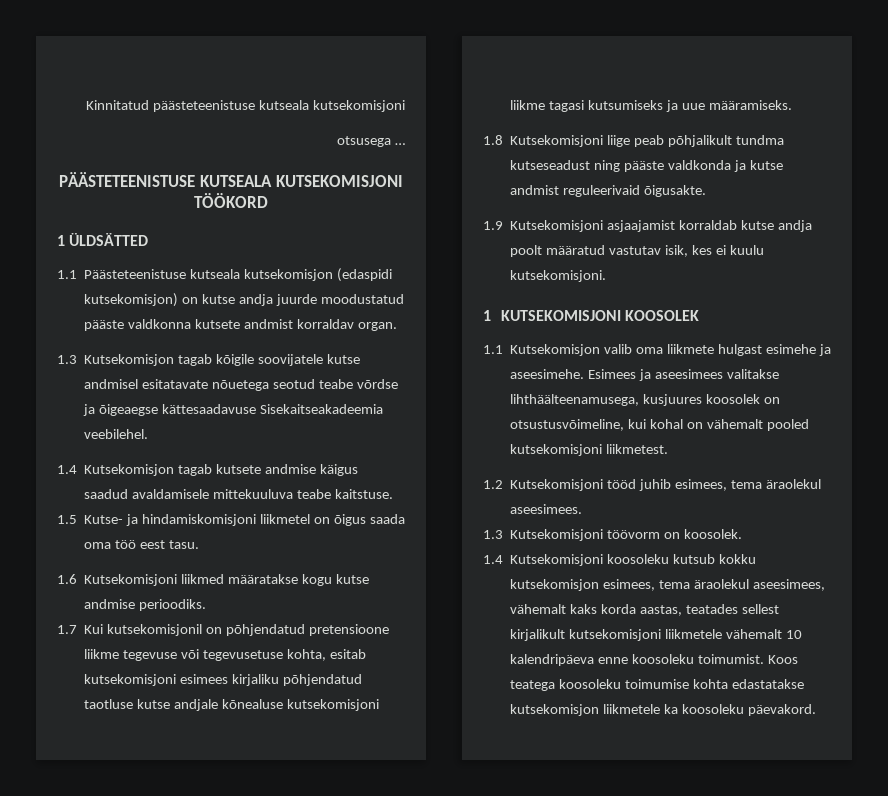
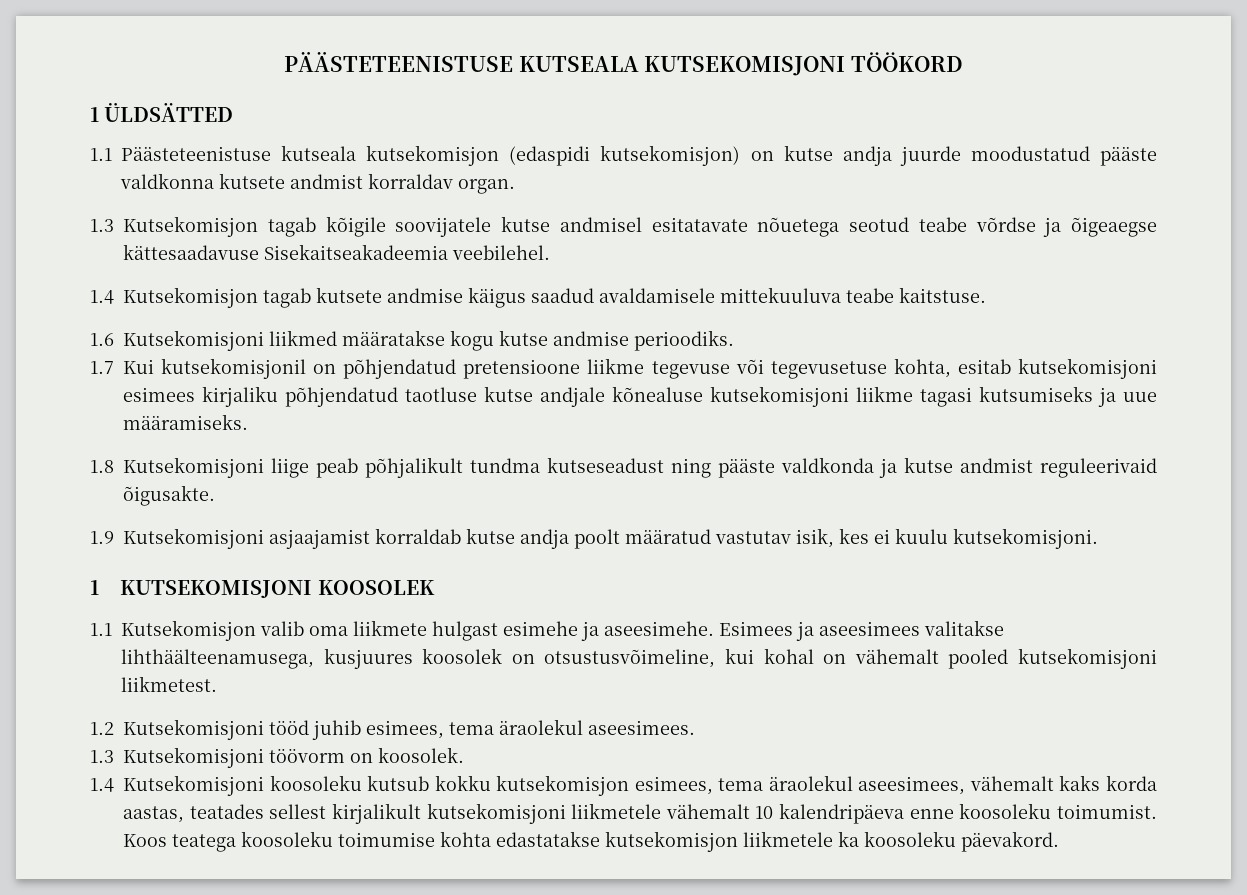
- Kinnitatud päästeteenistuse kutseala kutsekomisjoni
- otsusega …
- 1.5 Kutse- ja hindamiskomisjoni liikmetel on õigus saada oma töö eest tasu.

